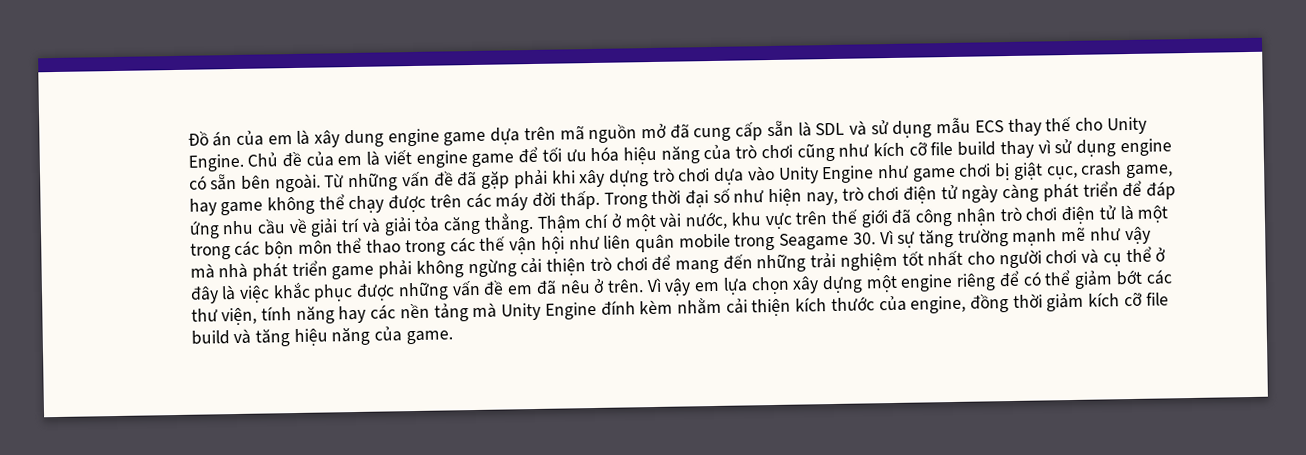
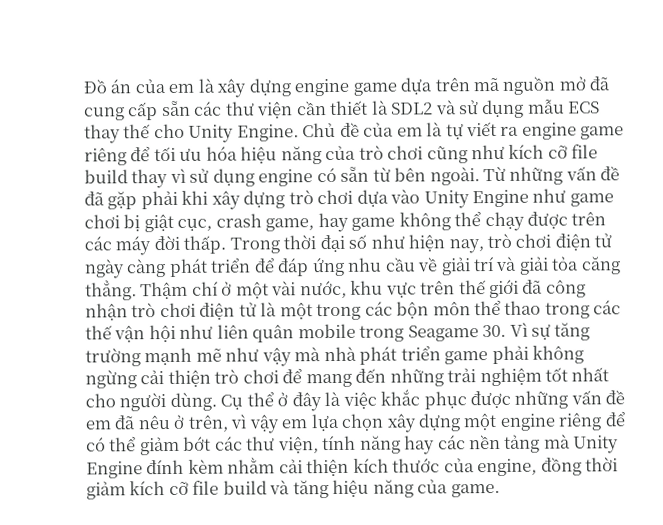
- Đồ án của em là xây dung engine game dựa trên mã nguồn mở đã cung cấp sẵn là SDL và sử dụng mẫu ECS thay thế cho Unity Engine.
+ Đồ án của em là xây dựng engine game dựa trên mã nguồn mở đã cung cấp sẵn các thư viện cần thiết là SDL2 và sử dụng mẫu ECS thay thế cho Unity Engine.
- Chủ đề của em là viết engine game để tối ưu hóa hiệu năng của trò chơi cũng như kích cỡ file build thay vì sử dụng engine có sẵn bên ngoài.
+ Chủ đề của em là tự viết ra engine game riêng để tối ưu hóa hiệu năng của trò chơi cũng như kích cỡ file build thay vì sử dụng engine có sẵn từ bên ngoài.
- Thậm chí ở một vài nước, khu vực trên thế giới đã công nhận trò chơi điện tử là một trong các bộn môn thể thao trong các thế vận hội như liên quân mobile trong Seagame 30. Vì sự tăng trường mạnh mẽ như vậy mà nhà phát triển game phải không ngừng cải thiện trò chơi để mang đến những trải nghiệm tốt nhất cho người chơi và cụ thể ở đây là việc khắc phục được những vấn đề em đã nêu ở trên. Vì vậy em lựa chọn xây dựng một engine riêng để có thể giảm bớt các thư viện, tính năng hay các nền tảng mà Unity Engine đính kèm nhằm cải thiện kích thước của engine, đồng thời giảm kích cỡ file build và tăng hiệu năng của game.
+ Thậm chí ở một vài nước, khu vực trên thế giới đã công nhận trò chơi điện tử là một trong các bộn môn thể thao trong các thế vận hội như liên quân mobile trong Seagame 30. Vì sự tăng trường mạnh mẽ như vậy mà nhà phát triển game phải không ngừng cải thiện trò chơi để mang đến những trải nghiệm tốt nhất cho người dùng. Cụ thể ở đây là việc khắc phục được những vấn đề em đã nêu ở trên, vì vậy em lựa chọn xây dựng một engine riêng để có thể giảm bớt các thư viện, tính năng hay các nền tảng mà Unity Engine đính kèm nhằm cải thiện kích thước của engine, đồng thời giảm kích cỡ file build và tăng hiệu năng của game.

